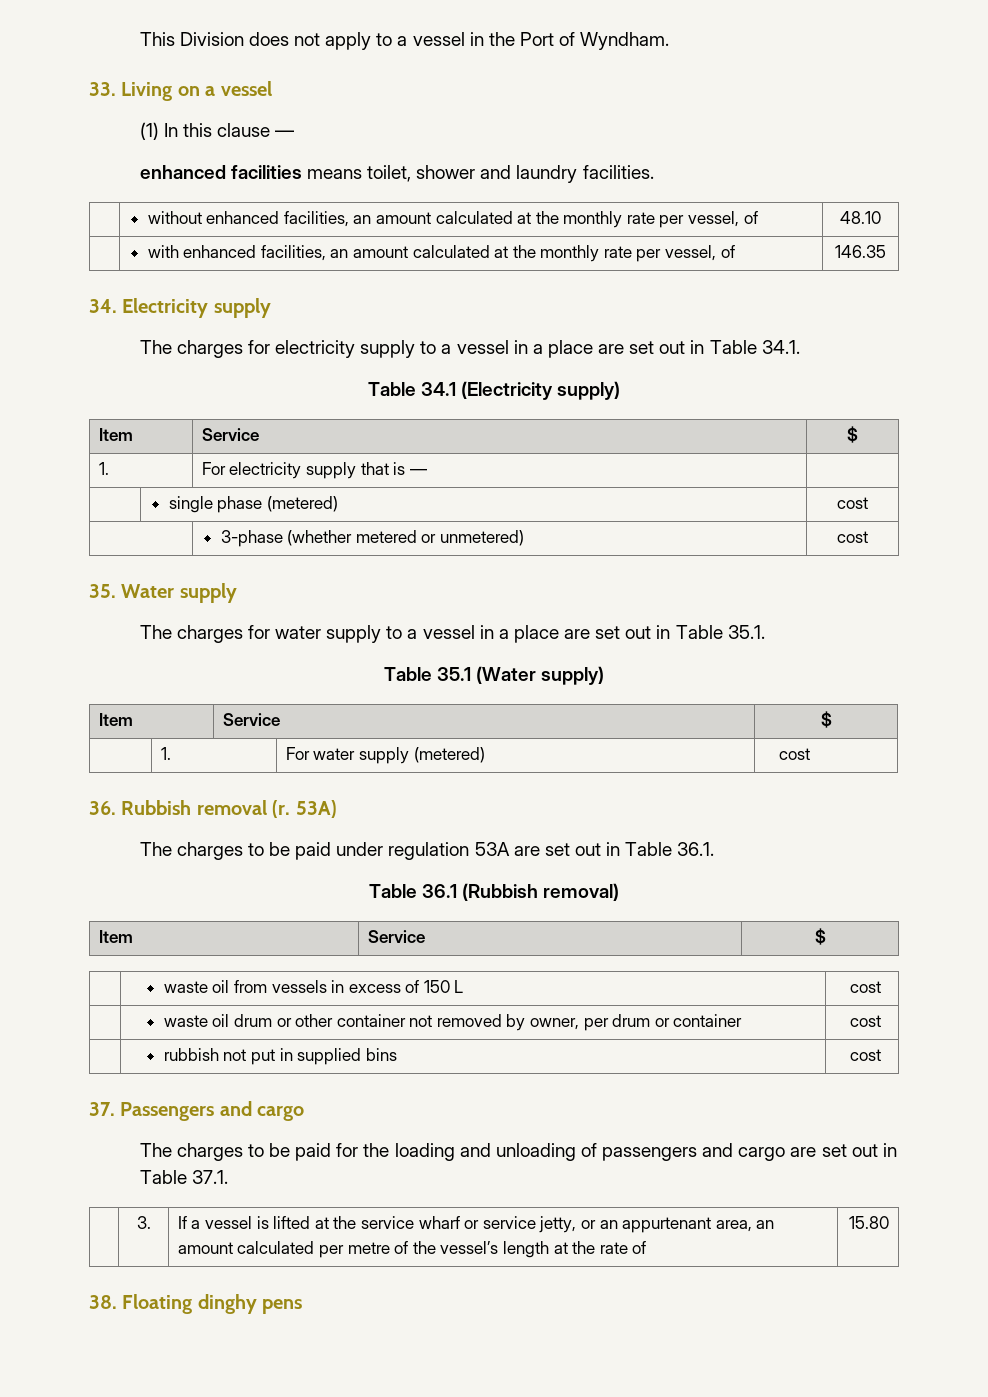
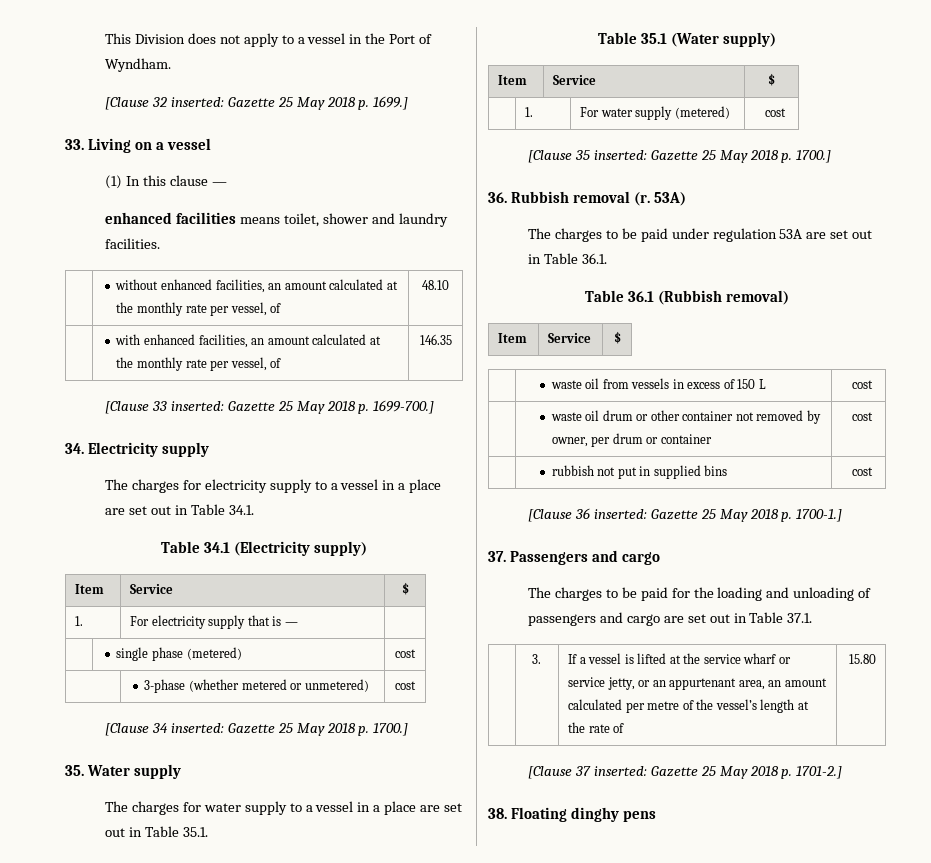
+ [Clause 32 inserted: Gazette 25 May 2018 p. 1699.]
+ [Clause 33 inserted: Gazette 25 May 2018 p. 1699-700.]
+ [Clause 34 inserted: Gazette 25 May 2018 p. 1700.]
+ [Clause 35 inserted: Gazette 25 May 2018 p. 1700.]
+ [Clause 36 inserted: Gazette 25 May 2018 p. 1700-1.]
+ [Clause 37 inserted: Gazette 25 May 2018 p. 1701-2.]

